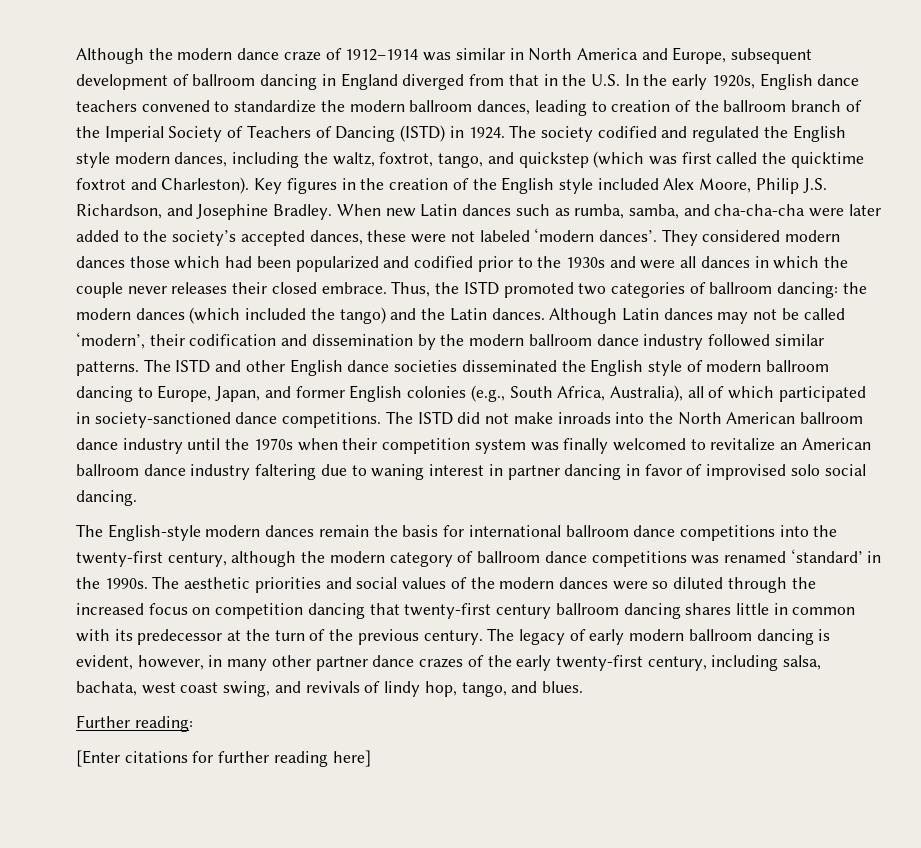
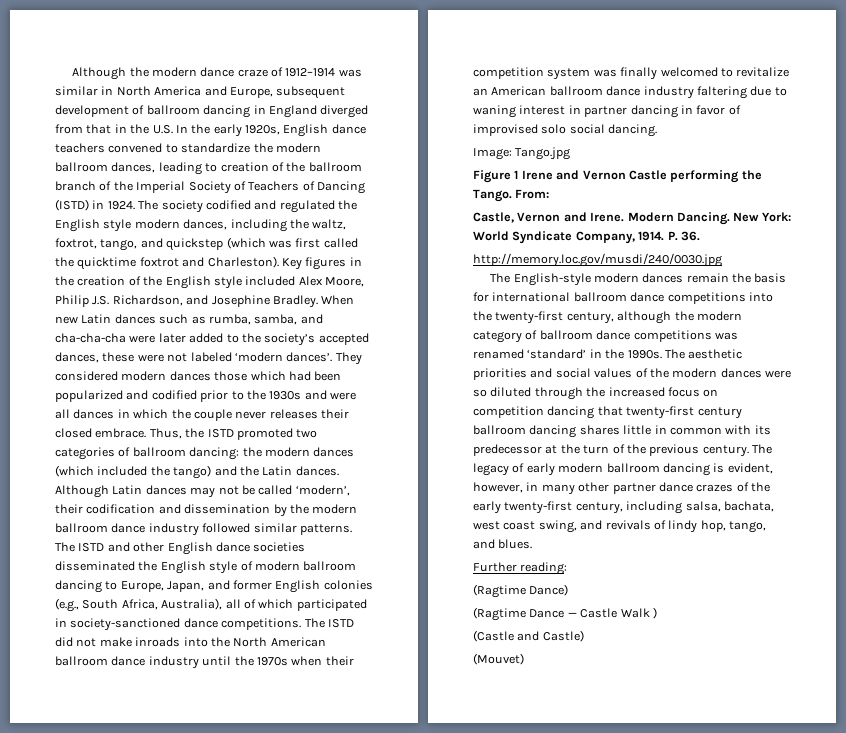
+ Image: Tango.jpg
+ Figure 1 Irene and Vernon Castle performing the Tango. From:
+ Castle, Vernon and Irene. Modern Dancing. New York: World Syndicate Company, 1914. P. 36.
+ http://memory.loc.gov/musdi/240/0030.jpg
- [Enter citations for further reading here]
+ (Ragtime Dance)
+ (Ragtime Dance — Castle Walk )
+ (Castle and Castle)
+ (Mouvet)

